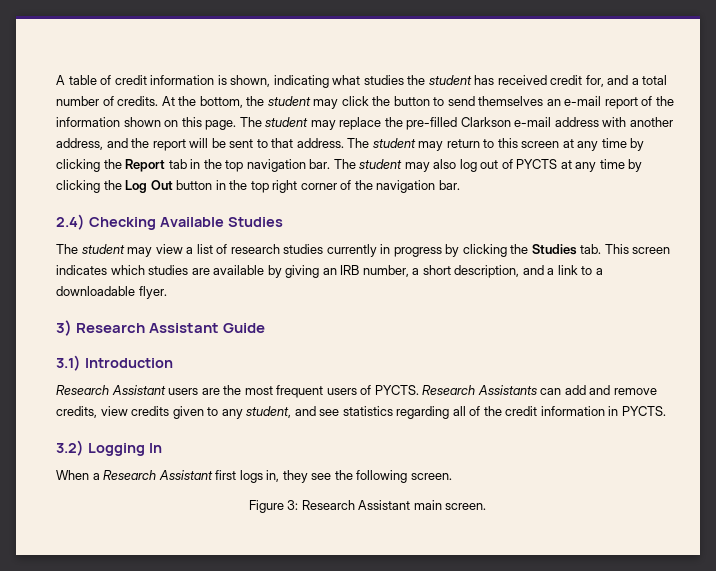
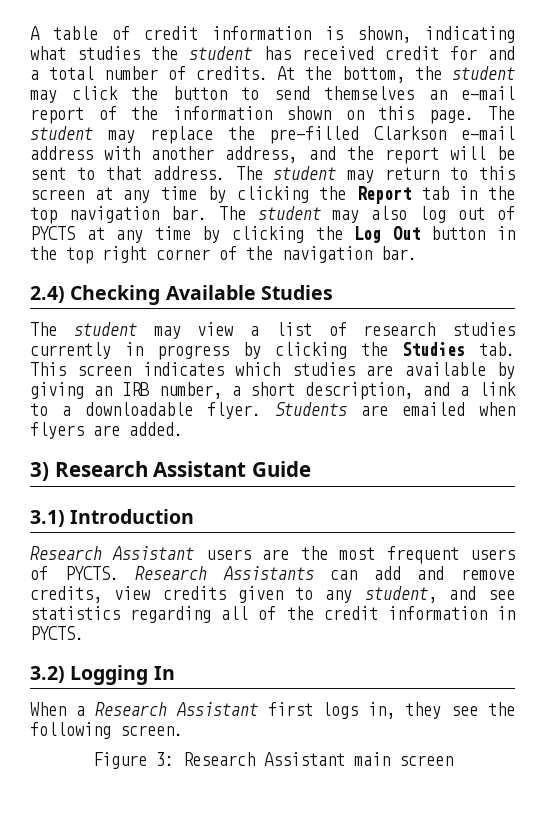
- A table of credit information is shown, indicating what studies the student has received credit for, and a total number of credits.
+ A table of credit information is shown, indicating what studies the student has received credit for and a total number of credits.
+ Students are emailed when flyers are added.
- Figure 3: Research Assistant main screen.
+ Figure 3: Research Assistant main screen

